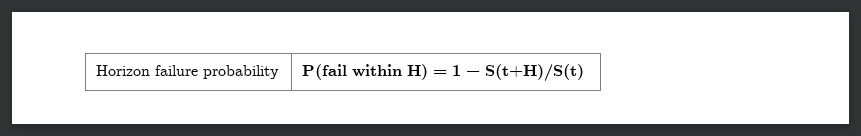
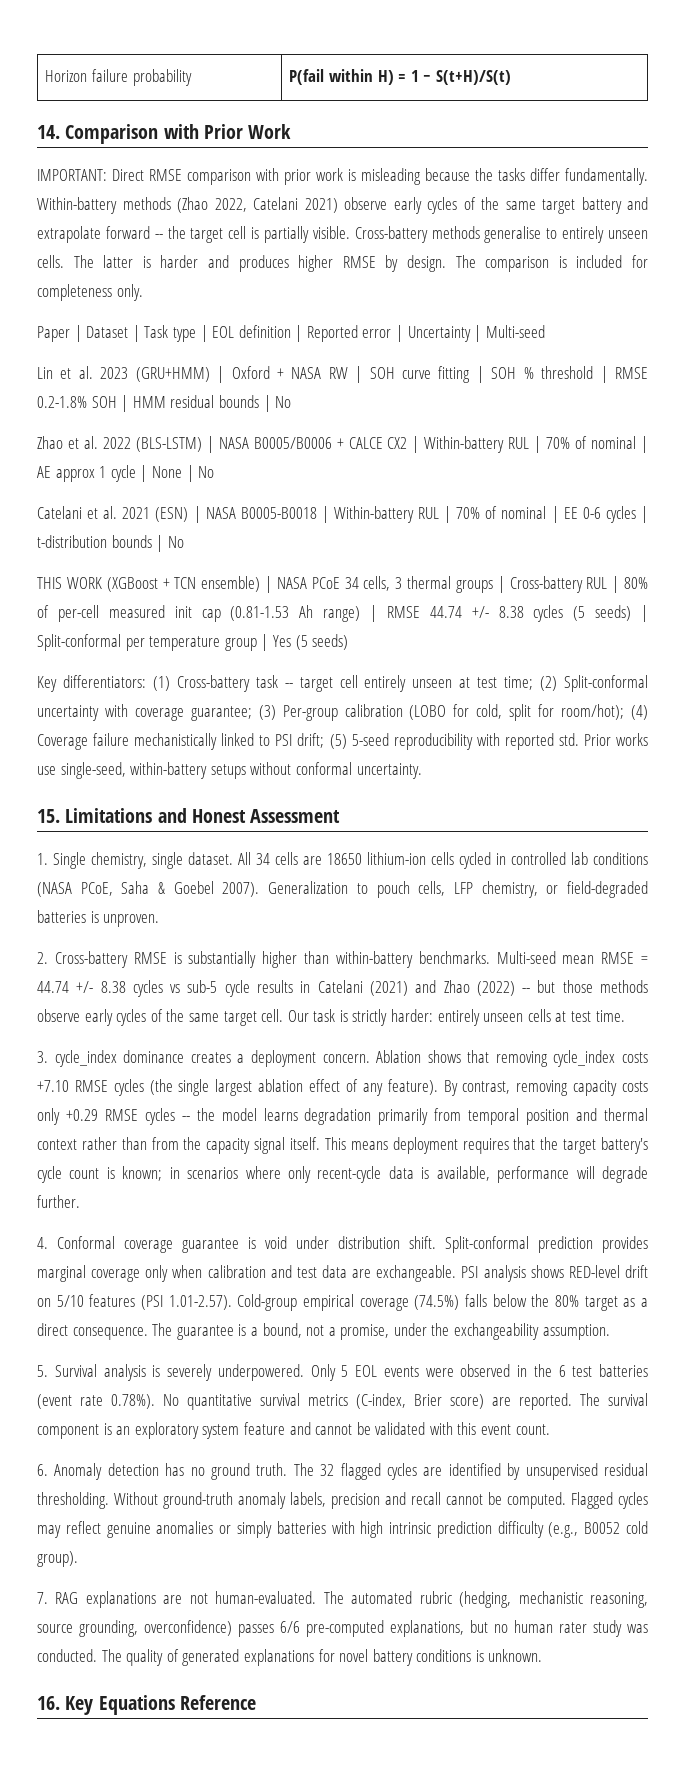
+ 14. Comparison with Prior Work
+ IMPORTANT: Direct RMSE comparison with prior work is misleading because the tasks differ fundamentally. Within-battery methods (Zhao 2022, Catelani 2021) observe early cycles of the same target battery and extrapolate forward -- the target cell is partially visible. Cross-battery methods generalise to entirely unseen cells. The latter is harder and produces higher RMSE by design. The comparison is included for completeness only.
+ Paper | Dataset | Task type | EOL definition | Reported error | Uncertainty | Multi-seed
+ Lin et al. 2023 (GRU+HMM) | Oxford + NASA RW | SOH curve fitting | SOH % threshold | RMSE 0.2-1.8% SOH | HMM residual bounds | No
+ Zhao et al. 2022 (BLS-LSTM) | NASA B0005/B0006 + CALCE CX2 | Within-battery RUL | 70% of nominal | AE approx 1 cycle | None | No
+ Catelani et al. 2021 (ESN) | NASA B0005-B0018 | Within-battery RUL | 70% of nominal | EE 0-6 cycles | t-distribution bounds | No
+ THIS WORK (XGBoost + TCN ensemble) | NASA PCoE 34 cells, 3 thermal groups | Cross-battery RUL | 80% of per-cell measured init cap (0.81-1.53 Ah range) | RMSE 44.74 +/- 8.38 cycles (5 seeds) | Split-conformal per temperature group | Yes (5 seeds)
+ Key differentiators: (1) Cross-battery task -- target cell entirely unseen at test time; (2) Split-conformal uncertainty with coverage guarantee; (3) Per-group calibration (LOBO for cold, split for room/hot); (4) Coverage failure mechanistically linked to PSI drift; (5) 5-seed reproducibility with reported std. Prior works use single-seed, within-battery setups without conformal uncertainty.
+ 15. Limitations and Honest Assessment
+ 1. Single chemistry, single dataset. All 34 cells are 18650 lithium-ion cells cycled in controlled lab conditions (NASA PCoE, Saha & Goebel 2007). Generalization to pouch cells, LFP chemistry, or field-degraded batteries is unproven.
+ 2. Cross-battery RMSE is substantially higher than within-battery benchmarks. Multi-seed mean RMSE = 44.74 +/- 8.38 cycles vs sub-5 cycle results in Catelani (2021) and Zhao (2022) -- but those methods observe early cycles of the same target cell. Our task is strictly harder: entirely unseen cells at test time.
+ 3. cycle_index dominance creates a deployment concern. Ablation shows that removing cycle_index costs +7.10 RMSE cycles (the single largest ablation effect of any feature). By contrast, removing capacity costs only +0.29 RMSE cycles -- the model learns degradation primarily from temporal position and thermal context rather than from the capacity signal itself. This means deployment requires that the target battery's cycle count is known; in scenarios where only recent-cycle data is available, performance will degrade further.
+ 4. Conformal coverage guarantee is void under distribution shift. Split-conformal prediction provides marginal coverage only when calibration and test data are exchangeable. PSI analysis shows RED-level drift on 5/10 features (PSI 1.01-2.57). Cold-group empirical coverage (74.5%) falls below the 80% target as a direct consequence. The guarantee is a bound, not a promise, under the exchangeability assumption.
+ 5. Survival analysis is severely underpowered. Only 5 EOL events were observed in the 6 test batteries (event rate 0.78%). No quantitative survival metrics (C-index, Brier score) are reported. The survival component is an exploratory system feature and cannot be validated with this event count.
+ 6. Anomaly detection has no ground truth. The 32 flagged cycles are identified by unsupervised residual thresholding. Without ground-truth anomaly labels, precision and recall cannot be computed. Flagged cycles may reflect genuine anomalies or simply batteries with high intrinsic prediction difficulty (e.g., B0052 cold group).
+ 7. RAG explanations are not human-evaluated. The automated rubric (hedging, mechanistic reasoning, source grounding, overconfidence) passes 6/6 pre-computed explanations, but no human rater study was conducted. The quality of generated explanations for novel battery conditions is unknown.
+ 16. Key Equations Reference

